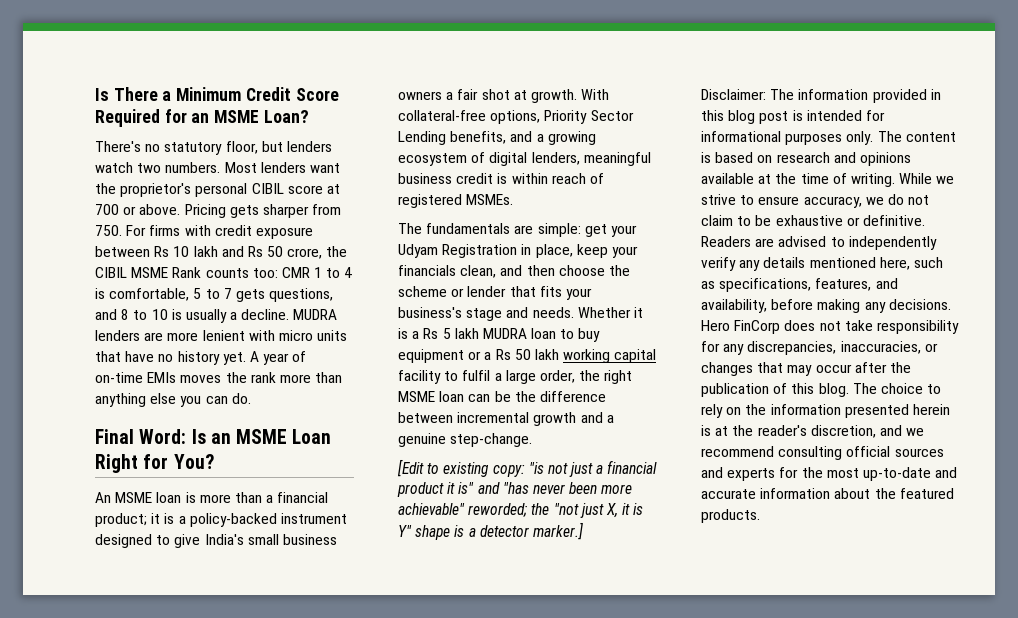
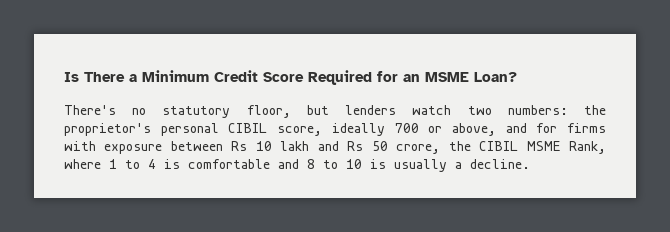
- There's no statutory floor, but lenders watch two numbers. Most lenders want the proprietor's personal CIBIL score at 700 or above. Pricing gets sharper from 750. For firms with credit exposure between Rs 10 lakh and Rs 50 crore, the CIBIL MSME Rank counts too: CMR 1 to 4 is comfortable, 5 to 7 gets questions, and 8 to 10 is usually a decline. MUDRA lenders are more lenient with micro units that have no history yet. A year of on-time EMIs moves the rank more than anything else you can do.
- Final Word: Is an MSME Loan Right for You?
- An MSME loan is more than a financial product; it is a policy-backed instrument designed to give India's small business owners a fair shot at growth. With collateral-free options, Priority Sector Lending benefits, and a growing ecosystem of digital lenders, meaningful business credit is within reach of registered MSMEs.
- The fundamentals are simple: get your Udyam Registration in place, keep your financials clean, and then choose the scheme or lender that fits your business's stage and needs. Whether it is a Rs 5 lakh MUDRA loan to buy equipment or a Rs 50 lakh working capital facility to fulfil a large order, the right MSME loan can be the difference between incremental growth and a genuine step-change.
- [Edit to existing copy: "is not just a financial product it is" and "has never been more achievable" reworded; the "not just X, it is Y" shape is a detector marker.]
- Disclaimer: The information provided in this blog post is intended for informational purposes only. The content is based on research and opinions available at the time of writing. While we strive to ensure accuracy, we do not claim to be exhaustive or definitive. Readers are advised to independently verify any details mentioned here, such as specifications, features, and availability, before making any decisions. Hero FinCorp does not take responsibility for any discrepancies, inaccuracies, or changes that may occur after the publication of this blog. The choice to rely on the information presented herein is at the reader's discretion, and we recommend consulting official sources and experts for the most up-to-date and accurate information about the featured products.
+ There's no statutory floor, but lenders watch two numbers: the proprietor's personal CIBIL score, ideally 700 or above, and for firms with exposure between Rs 10 lakh and Rs 50 crore, the CIBIL MSME Rank, where 1 to 4 is comfortable and 8 to 10 is usually a decline.

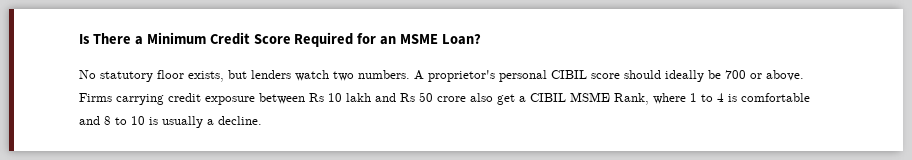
- There's no statutory floor, but lenders watch two numbers: the proprietor's personal CIBIL score, ideally 700 or above, and for firms with exposure between Rs 10 lakh and Rs 50 crore, the CIBIL MSME Rank, where 1 to 4 is comfortable and 8 to 10 is usually a decline.
+ No statutory floor exists, but lenders watch two numbers. A proprietor's personal CIBIL score should ideally be 700 or above. Firms carrying credit exposure between Rs 10 lakh and Rs 50 crore also get a CIBIL MSME Rank, where 1 to 4 is comfortable and 8 to 10 is usually a decline.

